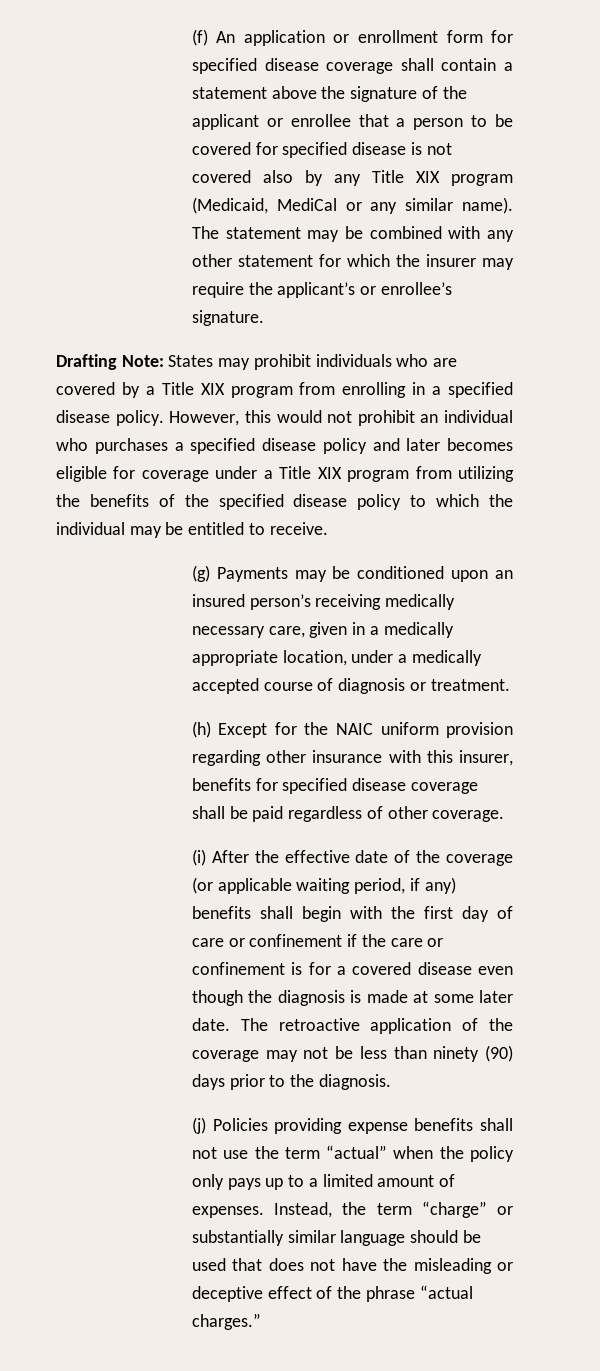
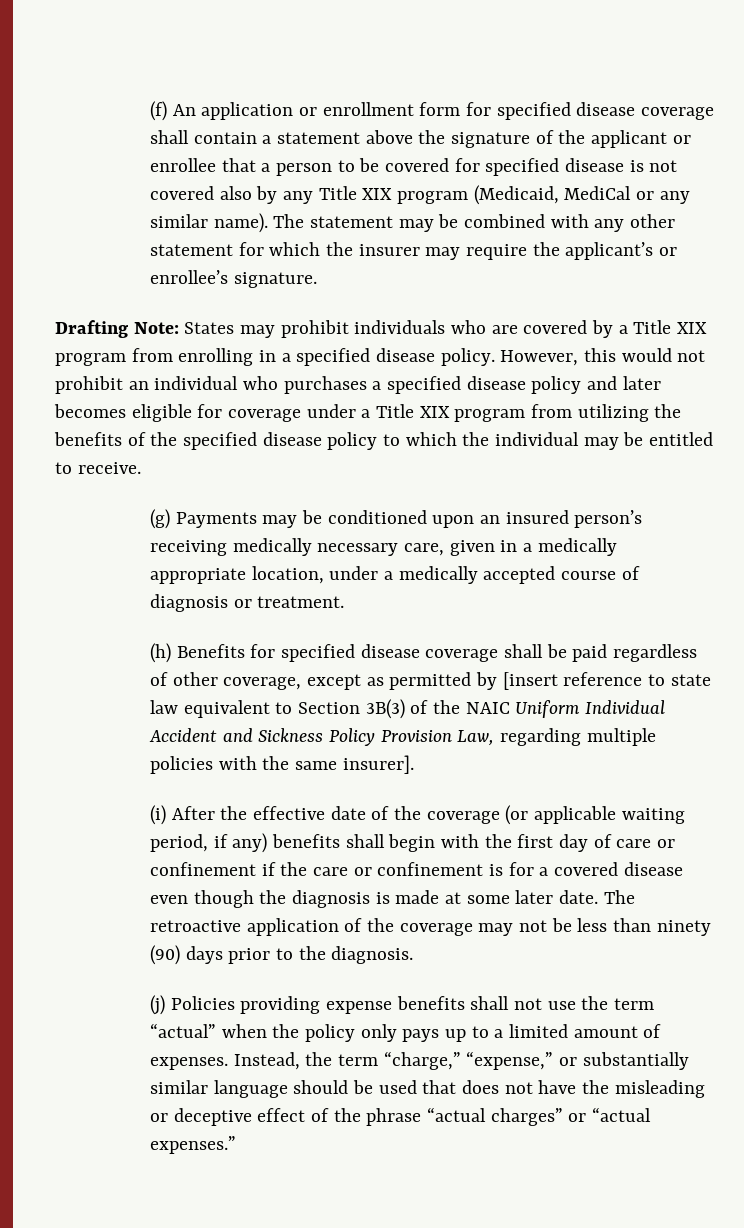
- (h) Except for the NAIC uniform provision regarding other insurance with this insurer, benefits for specified disease coverage shall be paid regardless of other coverage.
+ (h) Benefits for specified disease coverage shall be paid regardless of other coverage, except as permitted by [insert reference to state law equivalent to Section 3B(3) of the NAIC Uniform Individual Accident and Sickness Policy Provision Law, regarding multiple policies with the same insurer].
- Instead, the term “charge” or substantially similar language should be used that does not have the misleading or deceptive effect of the phrase “actual charges.”
+ Instead, the term “charge,” “expense,” or substantially similar language should be used that does not have the misleading or deceptive effect of the phrase “actual charges” or “actual expenses.”

